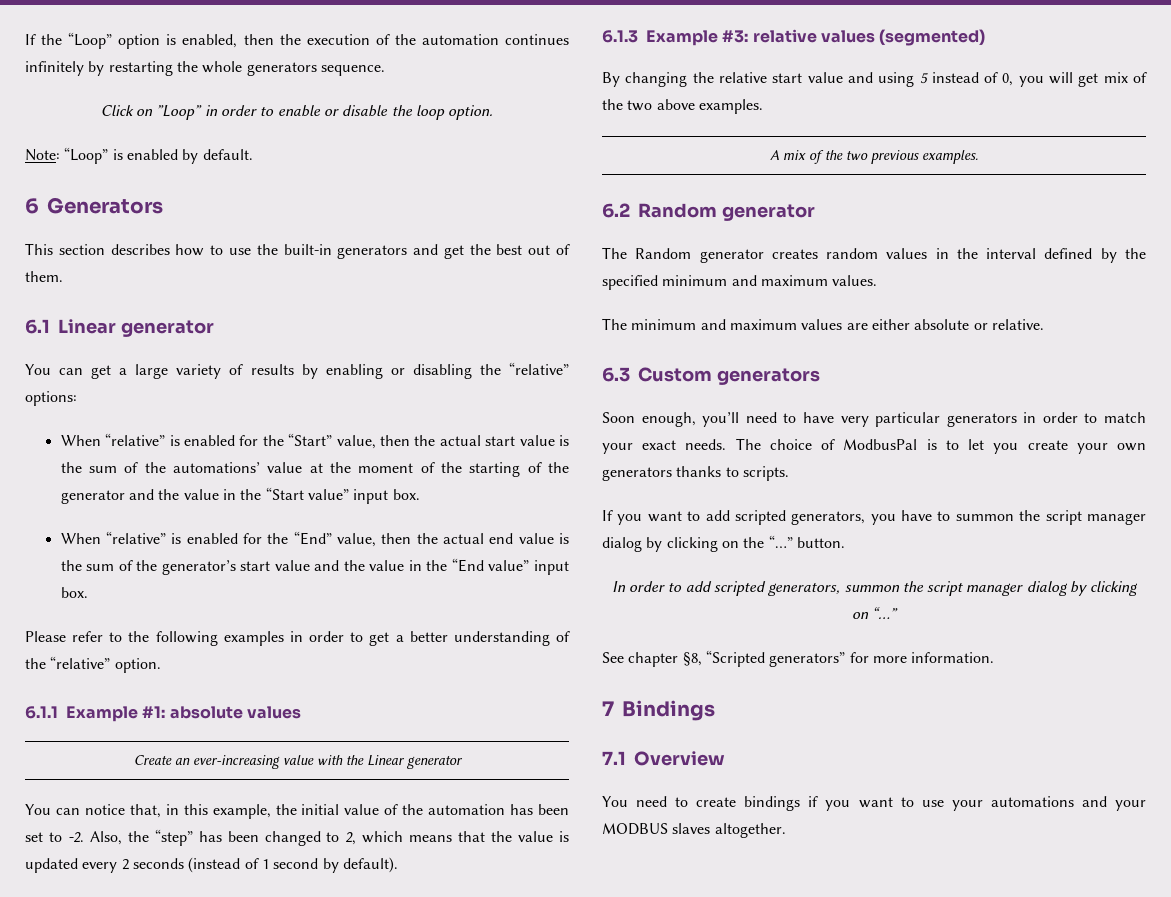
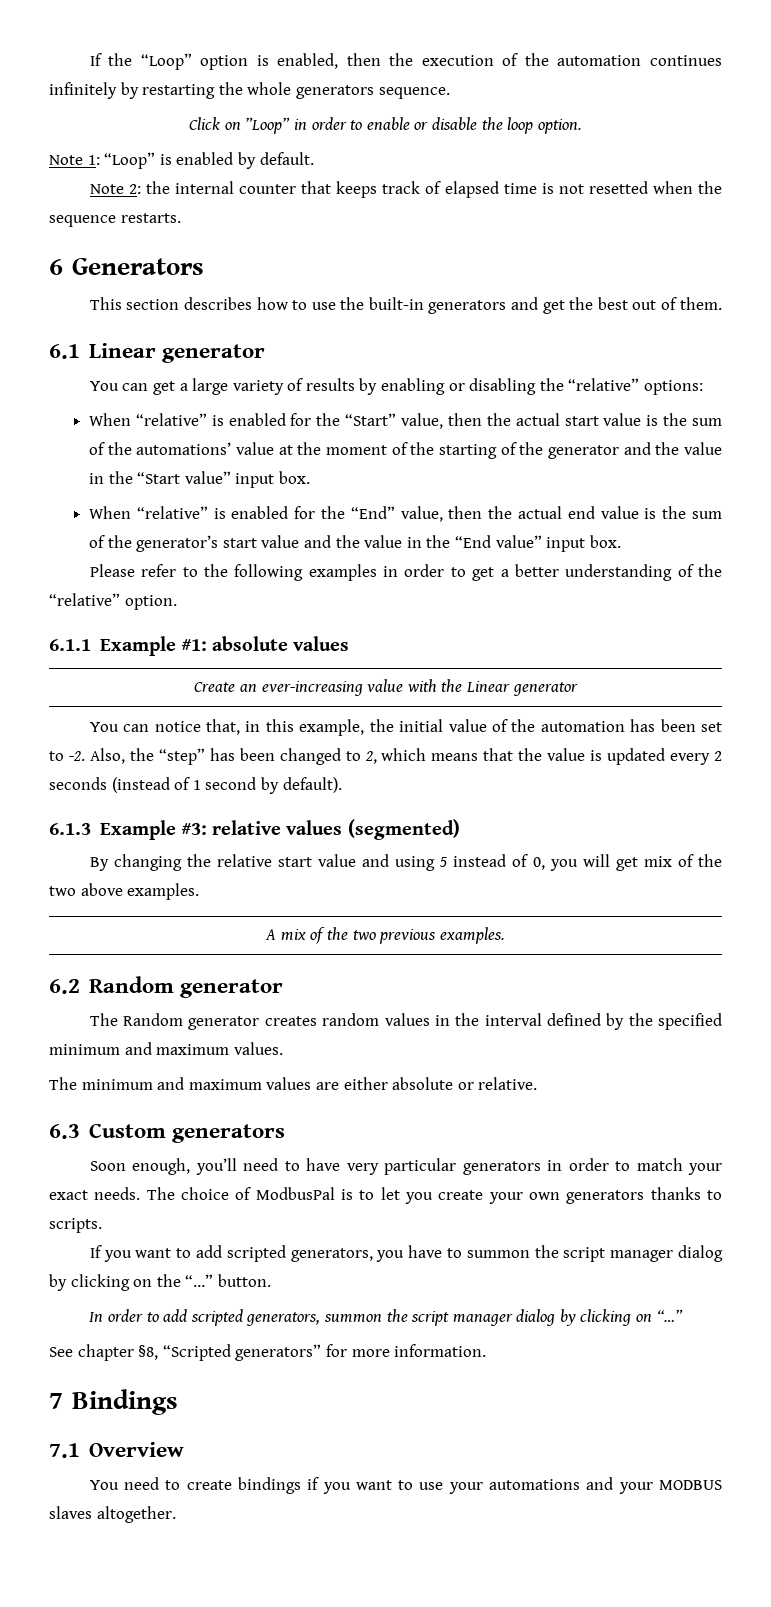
- Note: “Loop” is enabled by default.
+ Note 1: “Loop” is enabled by default.
+ Note 2: the internal counter that keeps track of elapsed time is not resetted when the sequence restarts.

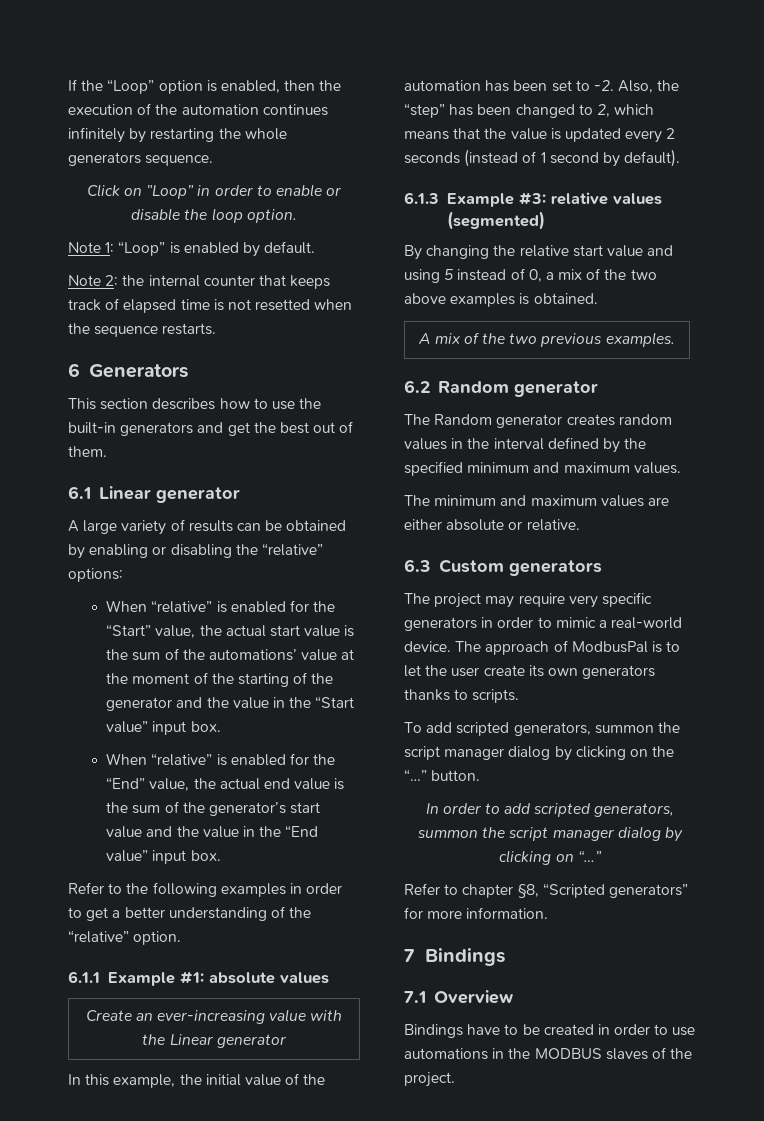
- You can get a large variety of results by enabling or disabling the “relative” options:
+ A large variety of results can be obtained by enabling or disabling the “relative” options:
- When “relative” is enabled for the “Start” value, then the actual start value is the sum of the automations’ value at the moment of the starting of the generator and the value in the “Start value” input box.
+ When “relative” is enabled for the “Start” value, the actual start value is the sum of the automations’ value at the moment of the starting of the generator and the value in the “Start value” input box.
- When “relative” is enabled for the “End” value, then the actual end value is the sum of the generator’s start value and the value in the “End value” input box.
+ When “relative” is enabled for the “End” value, the actual end value is the sum of the generator’s start value and the value in the “End value” input box.
- Please refer to the following examples in order to get a better understanding of the “relative” option.
+ Refer to the following examples in order to get a better understanding of the “relative” option.
- You can notice that, in this example, the initial value of the automation has been set to -2.
+ In this example, the initial value of the automation has been set to -2.
- By changing the relative start value and using 5 instead of 0, you will get mix of the two above examples.
+ By changing the relative start value and using 5 instead of 0, a mix of the two above examples is obtained.
- Soon enough, you’ll need to have very particular generators in order to match your exact needs. The choice of ModbusPal is to let you create your own generators thanks to scripts.
+ The project may require very specific generators in order to mimic a real-world device. The approach of ModbusPal is to let the user create its own generators thanks to scripts.
- If you want to add scripted generators, you have to summon the script manager dialog by clicking on the “…” button.
+ To add scripted generators, summon the script manager dialog by clicking on the “…” button.
- See chapter §8, “Scripted generators” for more information.
+ Refer to chapter §8, “Scripted generators” for more information.
- You need to create bindings if you want to use your automations and your MODBUS slaves altogether.
+ Bindings have to be created in order to use automations in the MODBUS slaves of the project.

